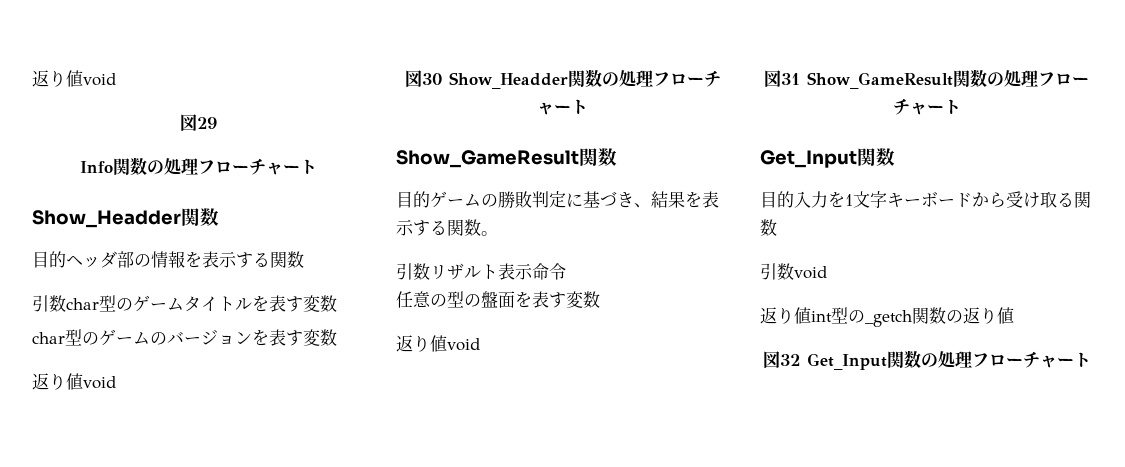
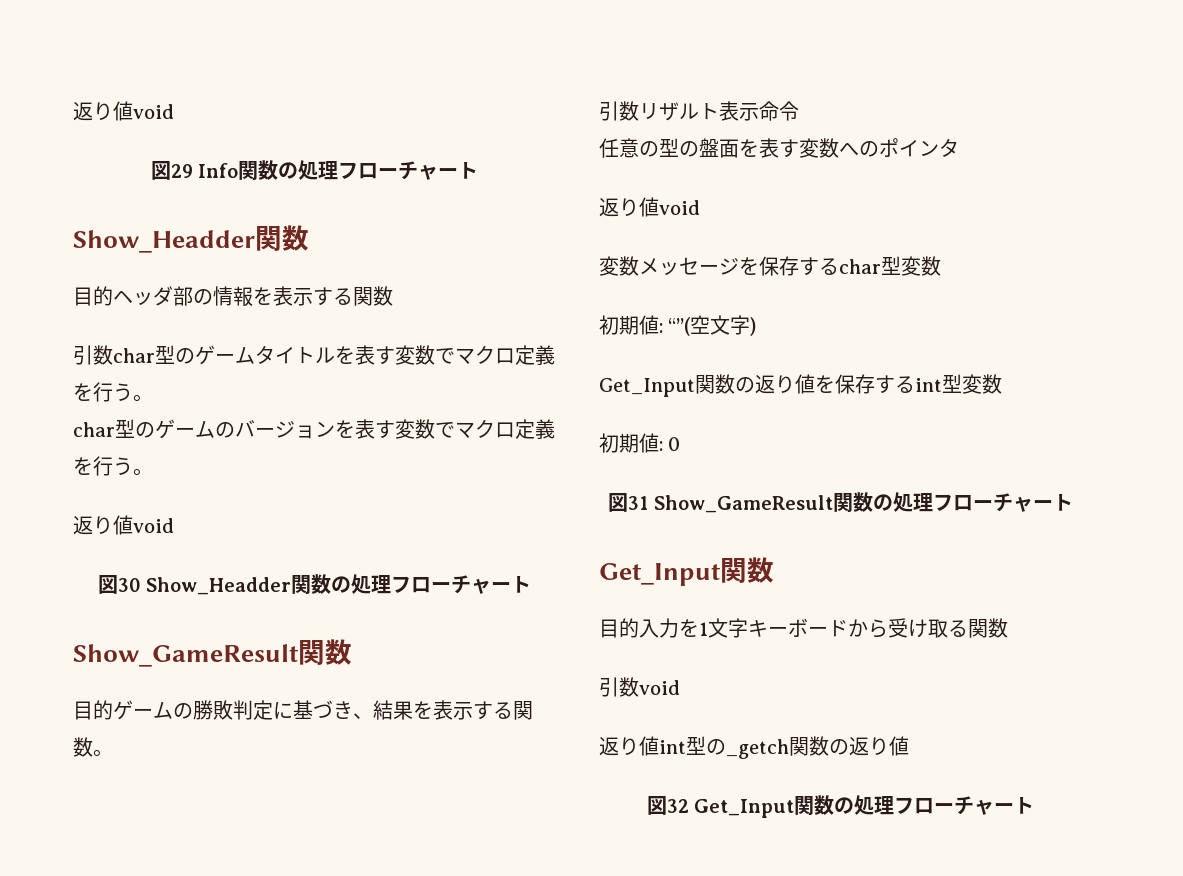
- 図29
- Info関数の処理フローチャート
+ 図29 Info関数の処理フローチャート
- 引数char型のゲームタイトルを表す変数
+ 引数char型のゲームタイトルを表す変数でマクロ定義を行う。
- char型のゲームのバージョンを表す変数
+ char型のゲームのバージョンを表す変数でマクロ定義を行う。
- 任意の型の盤面を表す変数
+ 任意の型の盤面を表す変数へのポインタ
  返り値void
+ 変数メッセージを保存するchar型変数
+ 初期値: “”(空文字)
+ Get_Input関数の返り値を保存するint型変数
+ 初期値: 0

